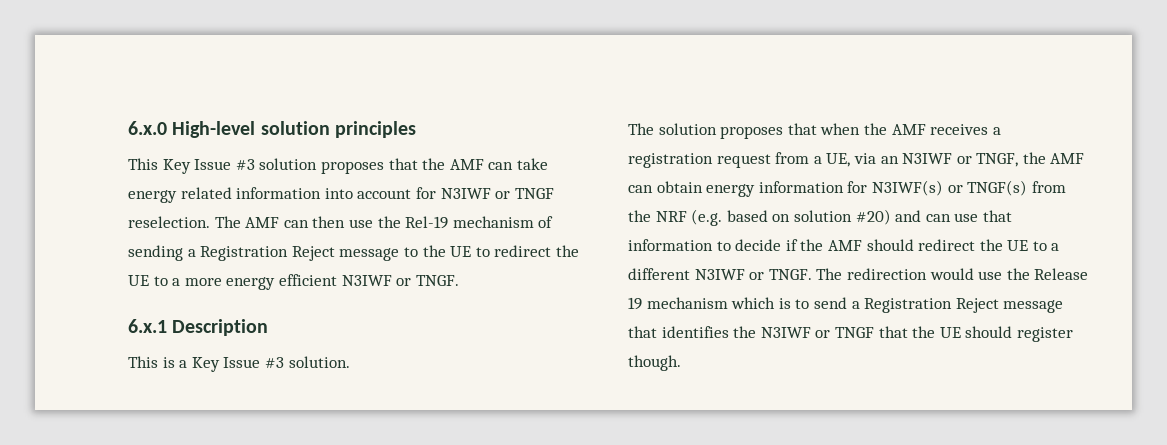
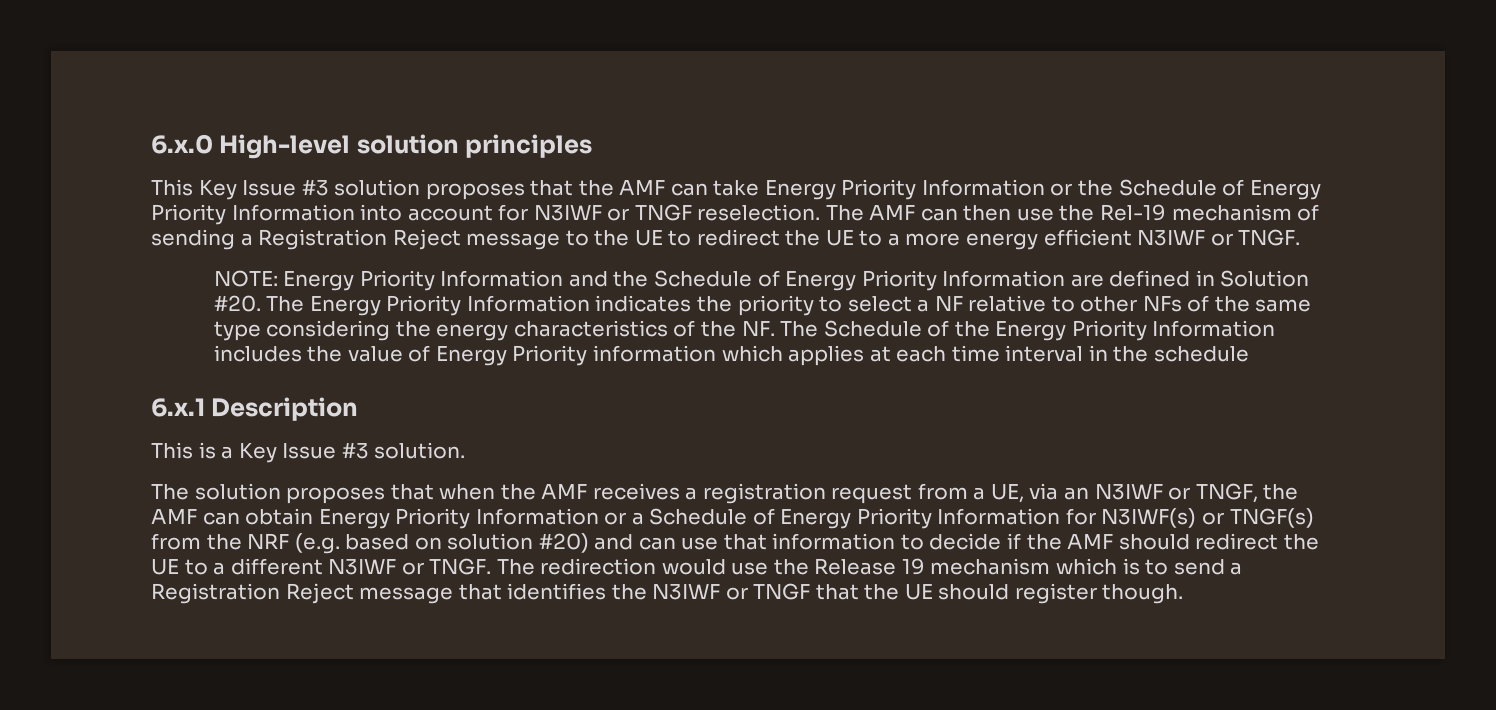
- This Key Issue #3 solution proposes that the AMF can take energy related information into account for N3IWF or TNGF reselection.
+ This Key Issue #3 solution proposes that the AMF can take Energy Priority Information or the Schedule of Energy Priority Information into account for N3IWF or TNGF reselection.
+ NOTE: Energy Priority Information and the Schedule of Energy Priority Information are defined in Solution #20. The Energy Priority Information indicates the priority to select a NF relative to other NFs of the same type considering the energy characteristics of the NF. The Schedule of the Energy Priority Information includes the value of Energy Priority information which applies at each time interval in the schedule
- The solution proposes that when the AMF receives a registration request from a UE, via an N3IWF or TNGF, the AMF can obtain energy information for N3IWF(s) or TNGF(s) from the NRF (e.g. based on solution #20) and can use that information to decide if the AMF should redirect the UE to a different N3IWF or TNGF.
+ The solution proposes that when the AMF receives a registration request from a UE, via an N3IWF or TNGF, the AMF can obtain Energy Priority Information or a Schedule of Energy Priority Information for N3IWF(s) or TNGF(s) from the NRF (e.g. based on solution #20) and can use that information to decide if the AMF should redirect the UE to a different N3IWF or TNGF.

